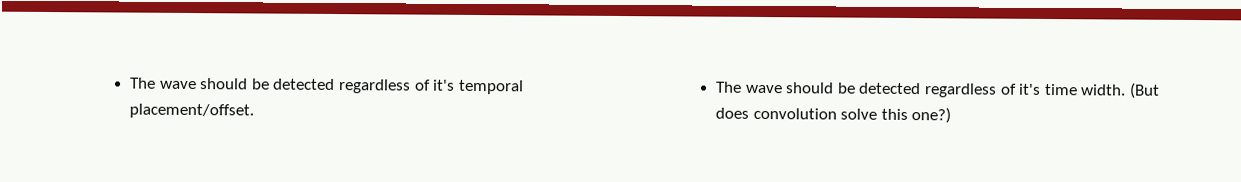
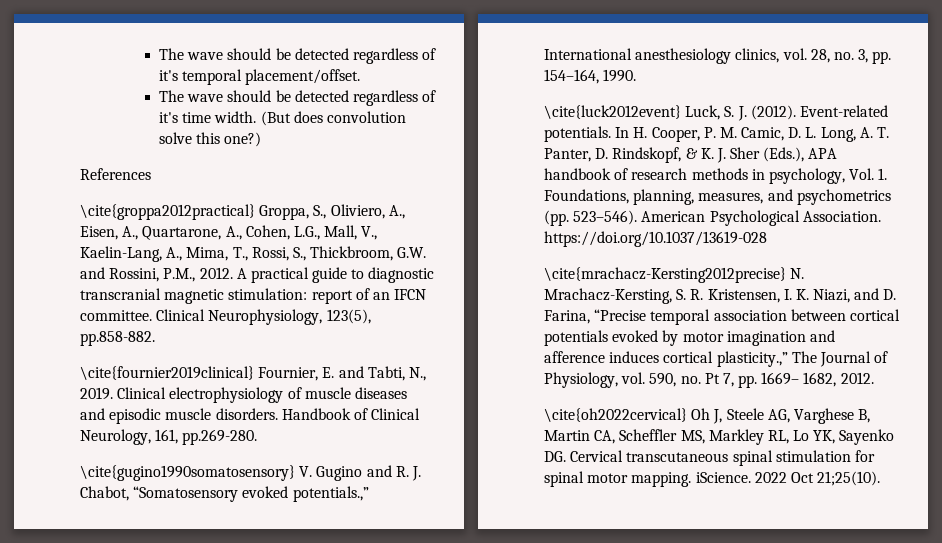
+ References
+ \cite{groppa2012practical} Groppa, S., Oliviero, A., Eisen, A., Quartarone, A., Cohen, L.G., Mall, V., Kaelin-Lang, A., Mima, T., Rossi, S., Thickbroom, G.W. and Rossini, P.M., 2012. A practical guide to diagnostic transcranial magnetic stimulation: report of an IFCN committee. Clinical Neurophysiology, 123(5), pp.858-882.
+ \cite{fournier2019clinical} Fournier, E. and Tabti, N., 2019. Clinical electrophysiology of muscle diseases and episodic muscle disorders. Handbook of Clinical Neurology, 161, pp.269-280.
+ \cite{gugino1990somatosensory} V. Gugino and R. J. Chabot, “Somatosensory evoked potentials.,” International anesthesiology clinics, vol. 28, no. 3, pp. 154–164, 1990.
+ \cite{luck2012event} Luck, S. J. (2012). Event-related potentials. In H. Cooper, P. M. Camic, D. L. Long, A. T. Panter, D. Rindskopf, & K. J. Sher (Eds.), APA handbook of research methods in psychology, Vol. 1. Foundations, planning, measures, and psychometrics (pp. 523–546). American Psychological Association. https://doi.org/10.1037/13619-028
+ \cite{mrachacz-Kersting2012precise} N. Mrachacz-Kersting, S. R. Kristensen, I. K. Niazi, and D. Farina, “Precise temporal association between cortical potentials evoked by motor imagination and afference induces cortical plasticity.,” The Journal of Physiology, vol. 590, no. Pt 7, pp. 1669– 1682, 2012.
+ \cite{oh2022cervical} Oh J, Steele AG, Varghese B, Martin CA, Scheffler MS, Markley RL, Lo YK, Sayenko DG. Cervical transcutaneous spinal stimulation for spinal motor mapping. iScience. 2022 Oct 21;25(10).

